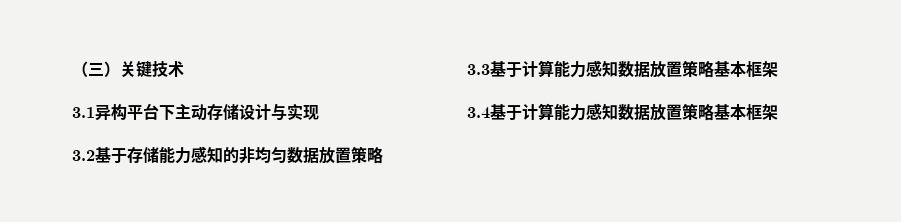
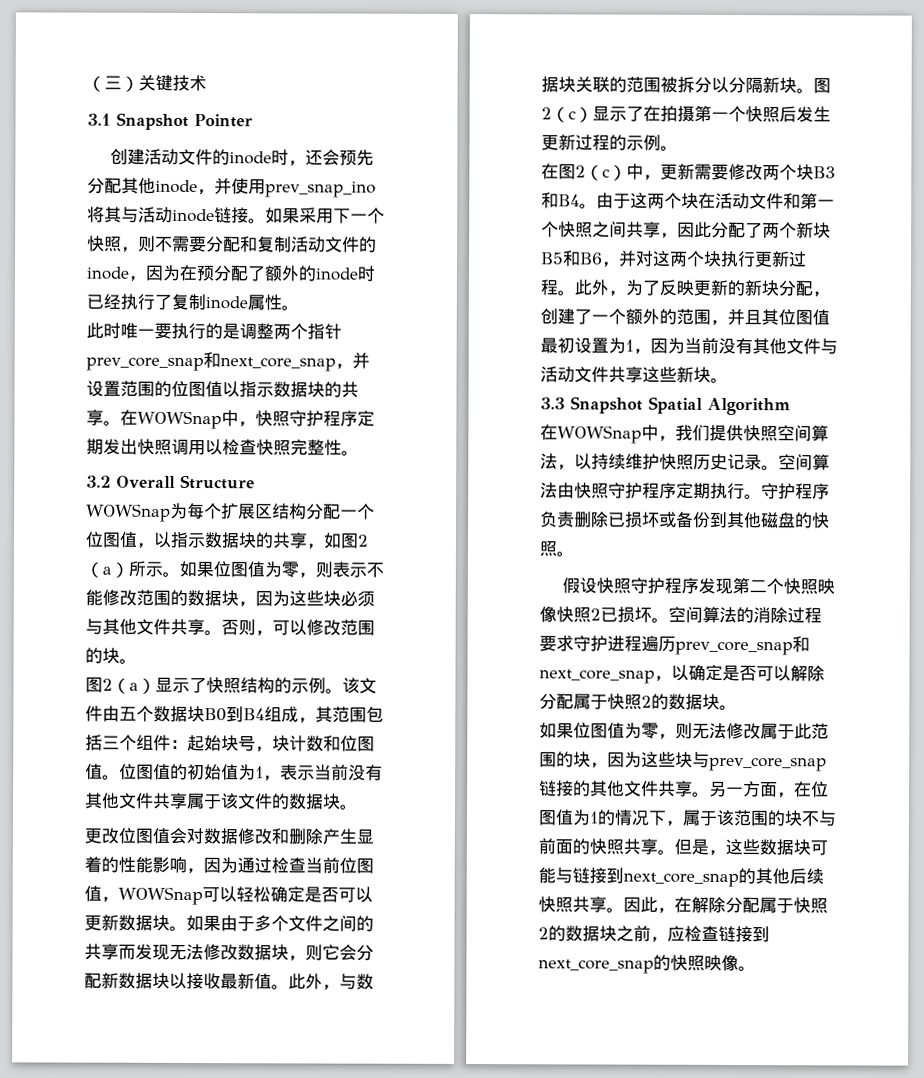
- 3.1异构平台下主动存储设计与实现
- 3.2基于存储能力感知的非均匀数据放置策略
- 3.3基于计算能力感知数据放置策略基本框架
- 3.4基于计算能力感知数据放置策略基本框架
+ 3.1 Snapshot Pointer
+ 创建活动文件的inode时，还会预先分配其他inode，并使用prev_snap_ino将其与活动inode链接。如果采用下一个快照，则不需要分配和复制活动文件的inode，因为在预分配了额外的inode时已经执行了复制inode属性。
+ 此时唯一要执行的是调整两个指针prev_core_snap和next_core_snap，并设置范围的位图值以指示数据块的共享。在WOWSnap中，快照守护程序定期发出快照调用以检查快照完整性。
+ 3.2 Overall Structure
+ WOWSnap为每个扩展区结构分配一个位图值，以指示数据块的共享，如图2（a）所示。如果位图值为零，则表示不能修改范围的数据块，因为这些块必须与其他文件共享。否则，可以修改范围的块。
+ 图2（a）显示了快照结构的示例。该文件由五个数据块B0到B4组成，其范围包括三个组件：起始块号，块计数和位图值。位图值的初始值为1，表示当前没有其他文件共享属于该文件的数据块。
+ 更改位图值会对数据修改和删除产生显着的性能影响，因为通过检查当前位图值，WOWSnap可以轻松确定是否可以更新数据块。如果由于多个文件之间的共享而发现无法修改数据块，则它会分配新数据块以接收最新值。此外，与数据块关联的范围被拆分以分隔新块。图2（c）显示了在拍摄第一个快照后发生更新过程的示例。
+ 在图2（c）中，更新需要修改两个块B3和B4。由于这两个块在活动文件和第一个快照之间共享，因此分配了两个新块B5和B6，并对这两个块执行更新过程。此外，为了反映更新的新块分配，创建了一个额外的范围，并且其位图值最初设置为1，因为当前没有其他文件与活动文件共享这些新块。
+ 3.3 Snapshot Spatial Algorithm
+ 在WOWSnap中，我们提供快照空间算法，以持续维护快照历史记录。空间算法由快照守护程序定期执行。守护程序负责删除已损坏或备份到其他磁盘的快照。
+ 假设快照守护程序发现第二个快照映像快照2已损坏。空间算法的消除过程要求守护进程遍历prev_core_snap和next_core_snap，以确定是否可以解除分配属于快照2的数据块。
+ 如果位图值为零，则无法修改属于此范围的块，因为这些块与prev_core_snap链接的其他文件共享。另一方面，在位图值为1的情况下，属于该范围的块不与前面的快照共享。但是，这些数据块可能与链接到next_core_snap的其他后续快照共享。因此，在解除分配属于快照2的数据块之前，应检查链接到next_core_snap的快照映像。

